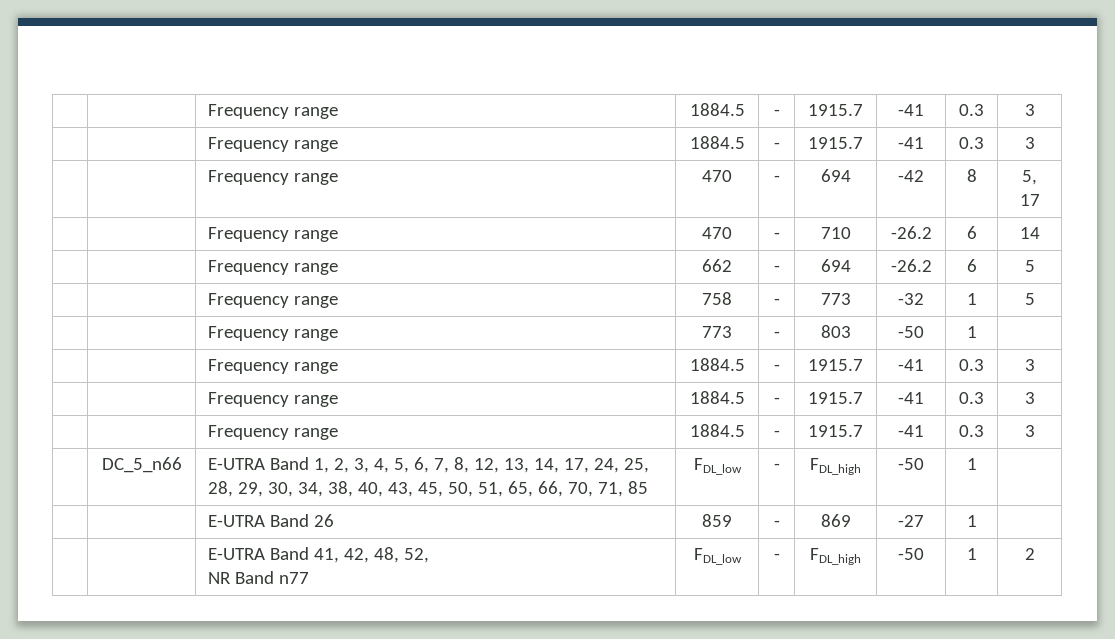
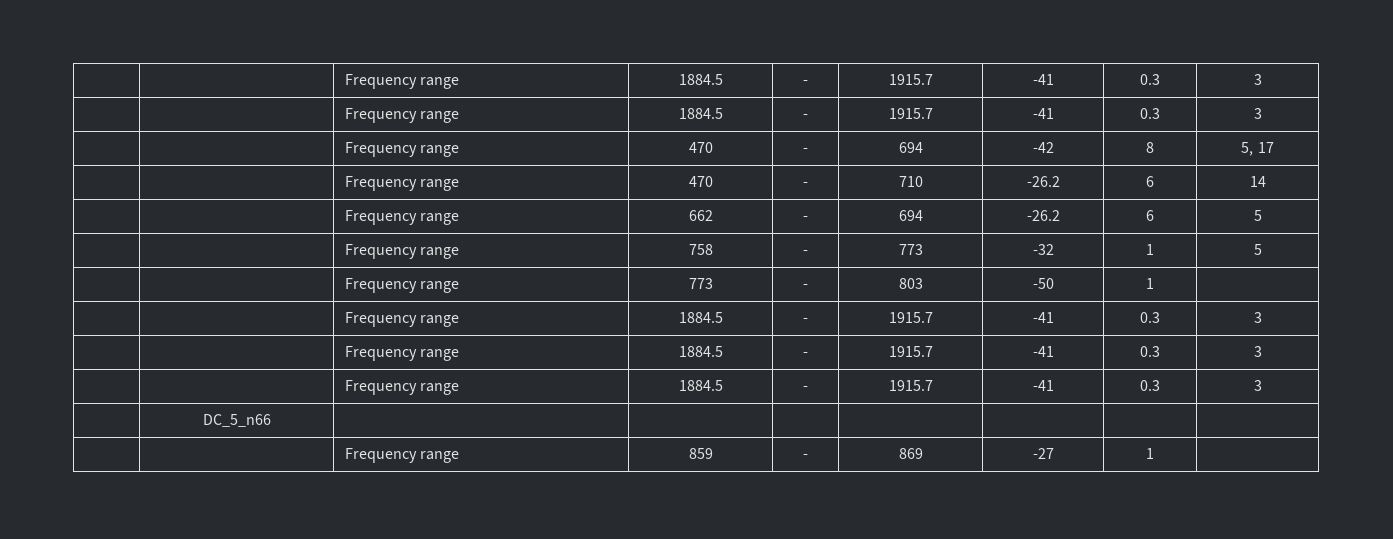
- | DC_5_n66 | E-UTRA Band 1, 2, 3, 4, 5, 6, 7, 8, 12, 13, 14, 17, 24, 25, 28, 29, 30, 34, 38, 40, 43, 45, 50, 51, 65, 66, 70, 71, 85 | FDL_low | - | FDL_high | -50 | 1 |
- | | E-UTRA Band 26 | 859 | - | 869 | -27 | 1 |
+ | DC_5_n66 | | | | | | |
+ | | Frequency range | 859 | - | 869 | -27 | 1 |
- | | E-UTRA Band 41, 42, 48, 52,
- NR Band n77 | FDL_low | - | FDL_high | -50 | 1 | 2

